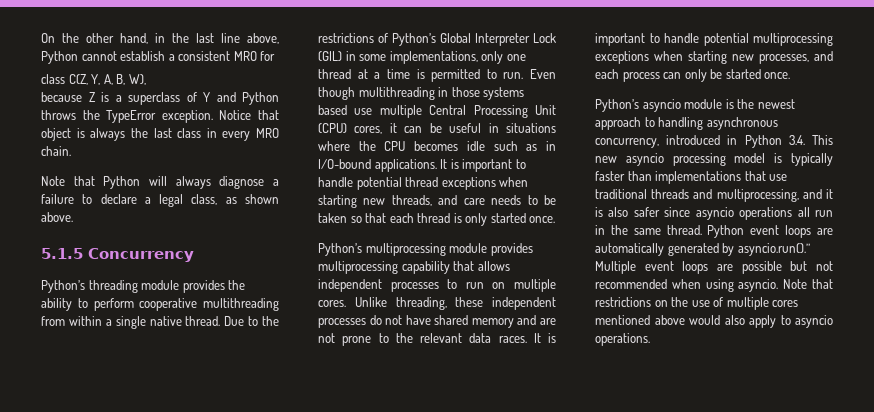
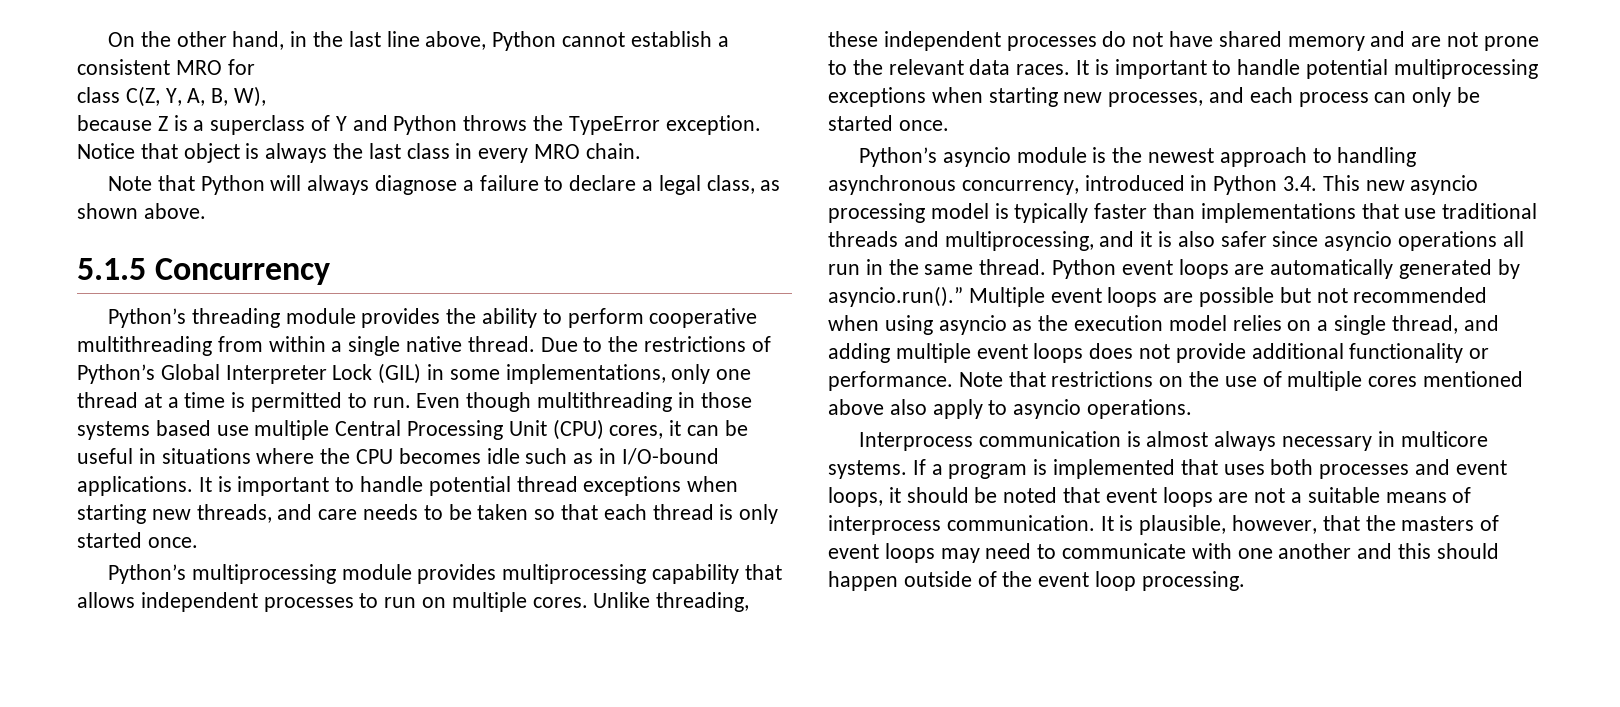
- Python event loops are automatically generated by asyncio.run().” Multiple event loops are possible but not recommended when using asyncio.
+ Python event loops are automatically generated by asyncio.run().” Multiple event loops are possible but not recommended when using asyncio as the execution model relies on a single thread, and adding multiple event loops does not provide additional functionality or performance.
- Note that restrictions on the use of multiple cores mentioned above would also apply to asyncio operations.
+ Note that restrictions on the use of multiple cores mentioned above also apply to asyncio operations.
+ Interprocess communication is almost always necessary in multicore systems. If a program is implemented that uses both processes and event loops, it should be noted that event loops are not a suitable means of interprocess communication. It is plausible, however, that the masters of event loops may need to communicate with one another and this should happen outside of the event loop processing.

